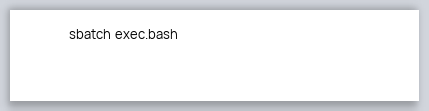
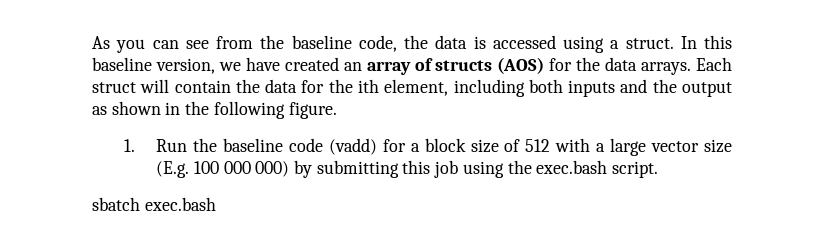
+ As you can see from the baseline code, the data is accessed using a struct. In this baseline version, we have created an array of structs (AOS) for the data arrays. Each struct will contain the data for the ith element, including both inputs and the output as shown in the following figure.
+ 1. Run the baseline code (vadd) for a block size of 512 with a large vector size (E.g. 100 000 000) by submitting this job using the exec.bash script.

